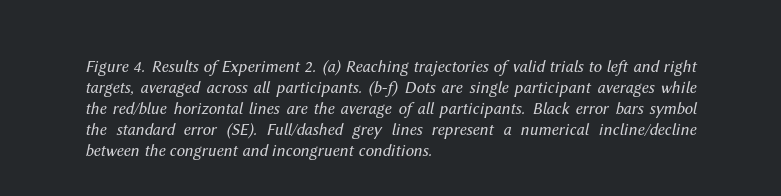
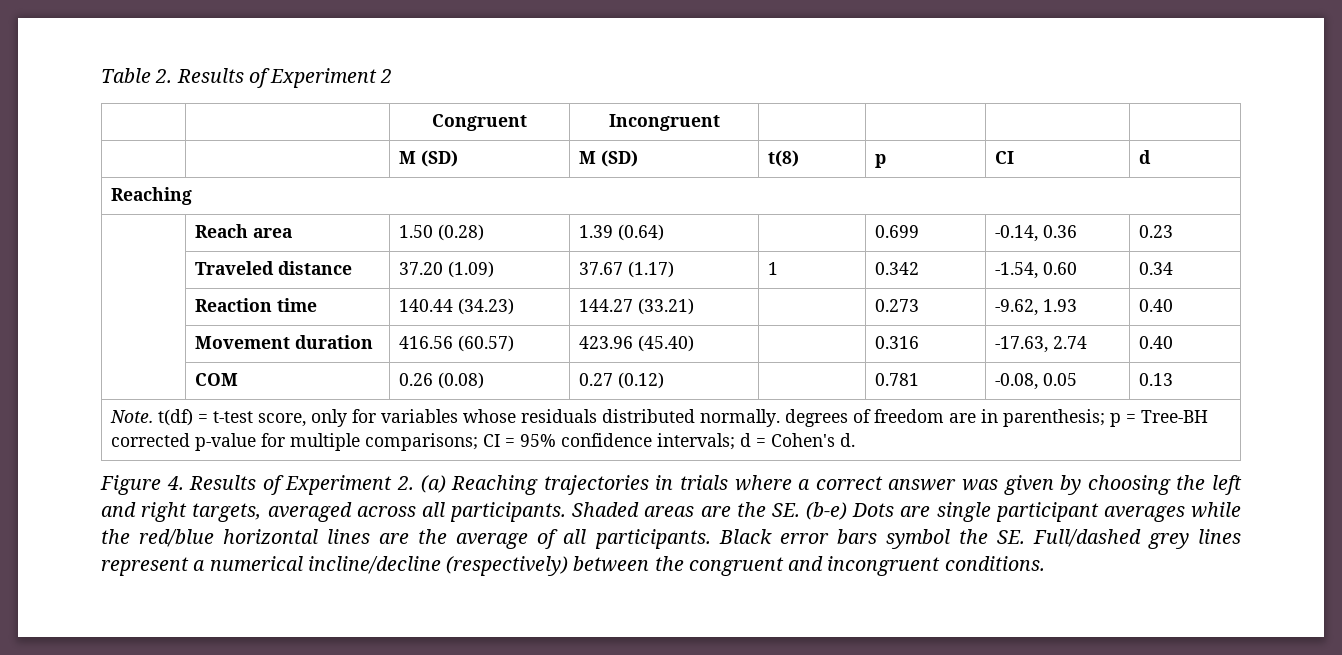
+ Table 2. Results of Experiment 2
+ | | Congruent | Incongruent | | | |
+ | | M (SD) | M (SD) | t(8) | p | CI | d
+ Reaching
+ | Reach area | 1.50 (0.28) | 1.39 (0.64) | | 0.699 | -0.14, 0.36 | 0.23
+ | Traveled distance | 37.20 (1.09) | 37.67 (1.17) | 1 | 0.342 | -1.54, 0.60 | 0.34
+ | Reaction time | 140.44 (34.23) | 144.27 (33.21) | | 0.273 | -9.62, 1.93 | 0.40
+ | Movement duration | 416.56 (60.57) | 423.96 (45.40) | | 0.316 | -17.63, 2.74 | 0.40
+ | COM | 0.26 (0.08) | 0.27 (0.12) | | 0.781 | -0.08, 0.05 | 0.13
+ Note. t(df) = t-test score, only for variables whose residuals distributed normally. degrees of freedom are in parenthesis; p = Tree-BH corrected p-value for multiple comparisons; CI = 95% confidence intervals; d = Cohen's d.
- Figure 4. Results of Experiment 2. (a) Reaching trajectories of valid trials to left and right targets, averaged across all participants.
+ Figure 4. Results of Experiment 2. (a) Reaching trajectories in trials where a correct answer was given by choosing the left and right targets, averaged across all participants.
- (b-f) Dots are single participant averages while the red/blue horizontal lines are the average of all participants.
+ Shaded areas are the SE. (b-e) Dots are single participant averages while the red/blue horizontal lines are the average of all participants.
- Black error bars symbol the standard error (SE). Full/dashed grey lines represent a numerical incline/decline between the congruent and incongruent conditions.
+ Black error bars symbol the SE. Full/dashed grey lines represent a numerical incline/decline (respectively) between the congruent and incongruent conditions.

